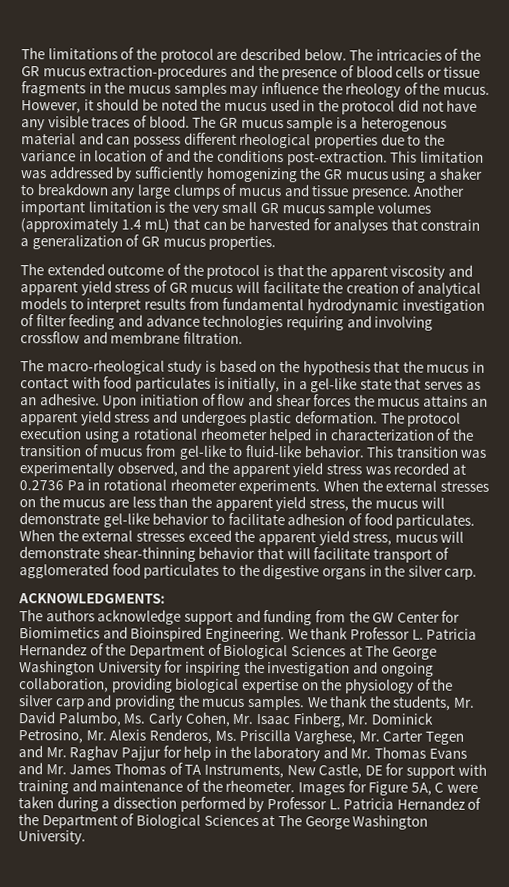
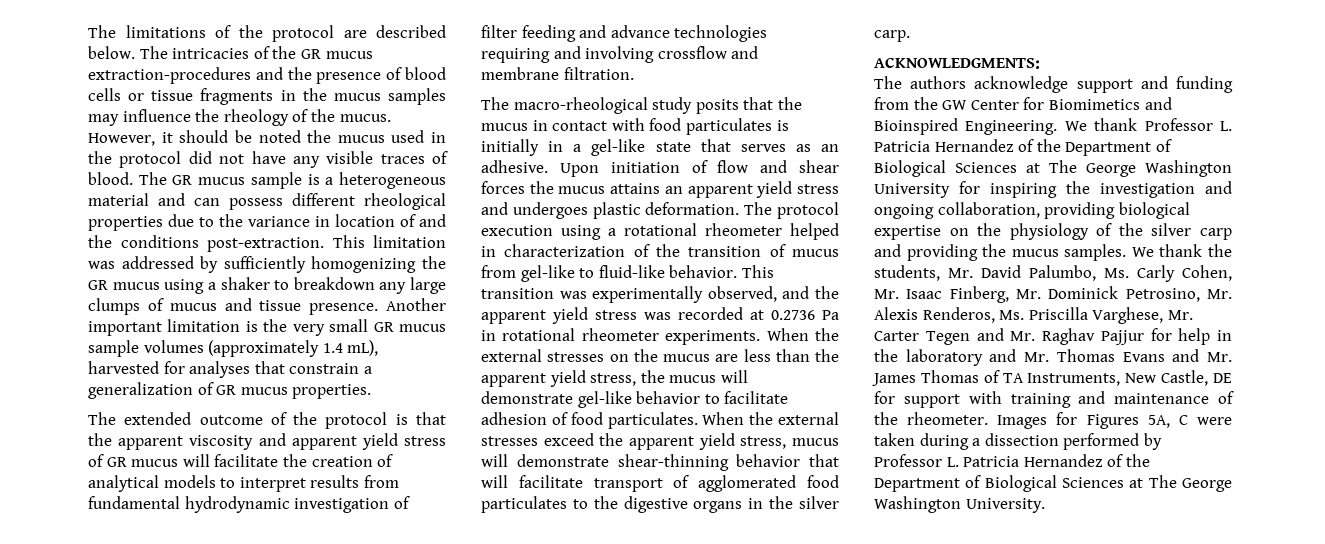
- The GR mucus sample is a heterogenous material and can possess different rheological properties due to the variance in location of and the conditions post-extraction.
+ The GR mucus sample is a heterogeneous material and can possess different rheological properties due to the variance in location of and the conditions post-extraction.
- Another important limitation is the very small GR mucus sample volumes (approximately 1.4 mL) that can be harvested for analyses that constrain a generalization of GR mucus properties.
+ Another important limitation is the very small GR mucus sample volumes (approximately 1.4 mL), harvested for analyses that constrain a generalization of GR mucus properties.
- The macro-rheological study is based on the hypothesis that the mucus in contact with food particulates is initially, in a gel-like state that serves as an adhesive.
+ The macro-rheological study posits that the mucus in contact with food particulates is initially in a gel-like state that serves as an adhesive.
- Images for Figure 5A, C were taken during a dissection performed by Professor L. Patricia Hernandez of the Department of Biological Sciences at The George Washington University.
+ Images for Figures 5A, C were taken during a dissection performed by Professor L. Patricia Hernandez of the Department of Biological Sciences at The George Washington University.

